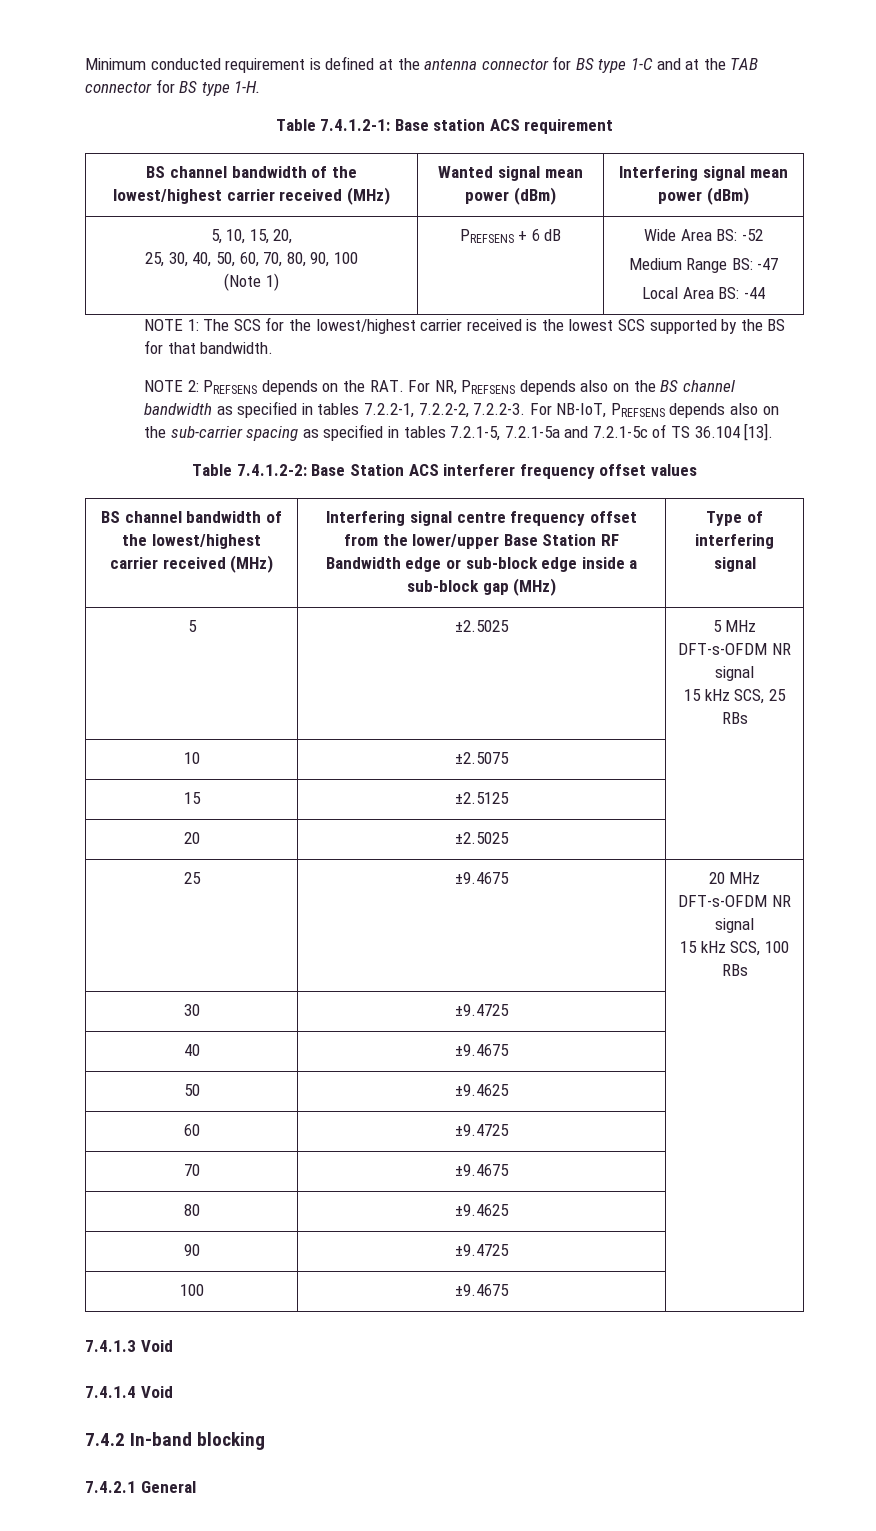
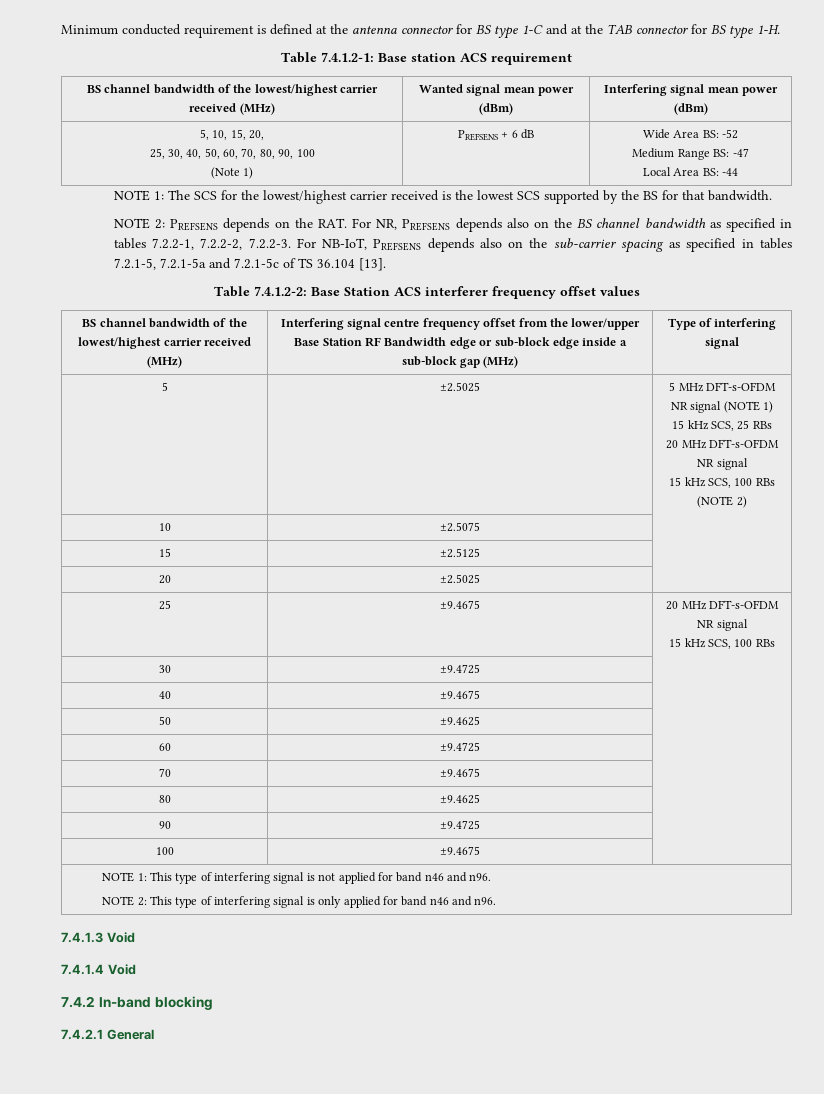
- 5 | ±2.5025 | 5 MHz DFT-s-OFDM NR signal
+ 5 | ±2.5025 | 5 MHz DFT-s-OFDM NR signal (NOTE 1)
  15 kHz SCS, 25 RBs
+ 20 MHz DFT-s-OFDM NR signal
+ 15 kHz SCS, 100 RBs (NOTE 2)
+ NOTE 1: This type of interfering signal is not applied for band n46 and n96.
+ NOTE 2: This type of interfering signal is only applied for band n46 and n96.

